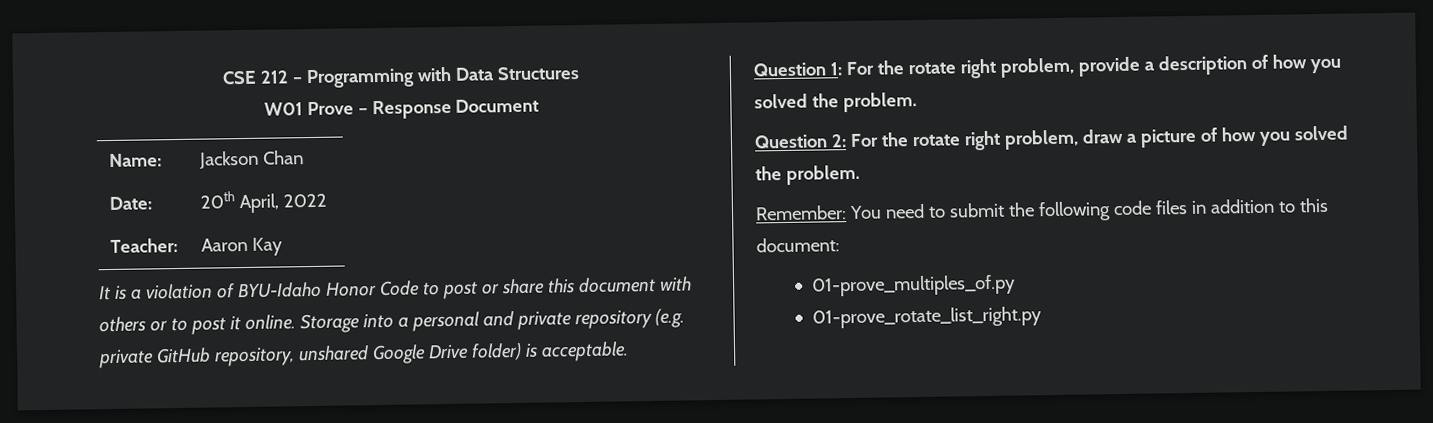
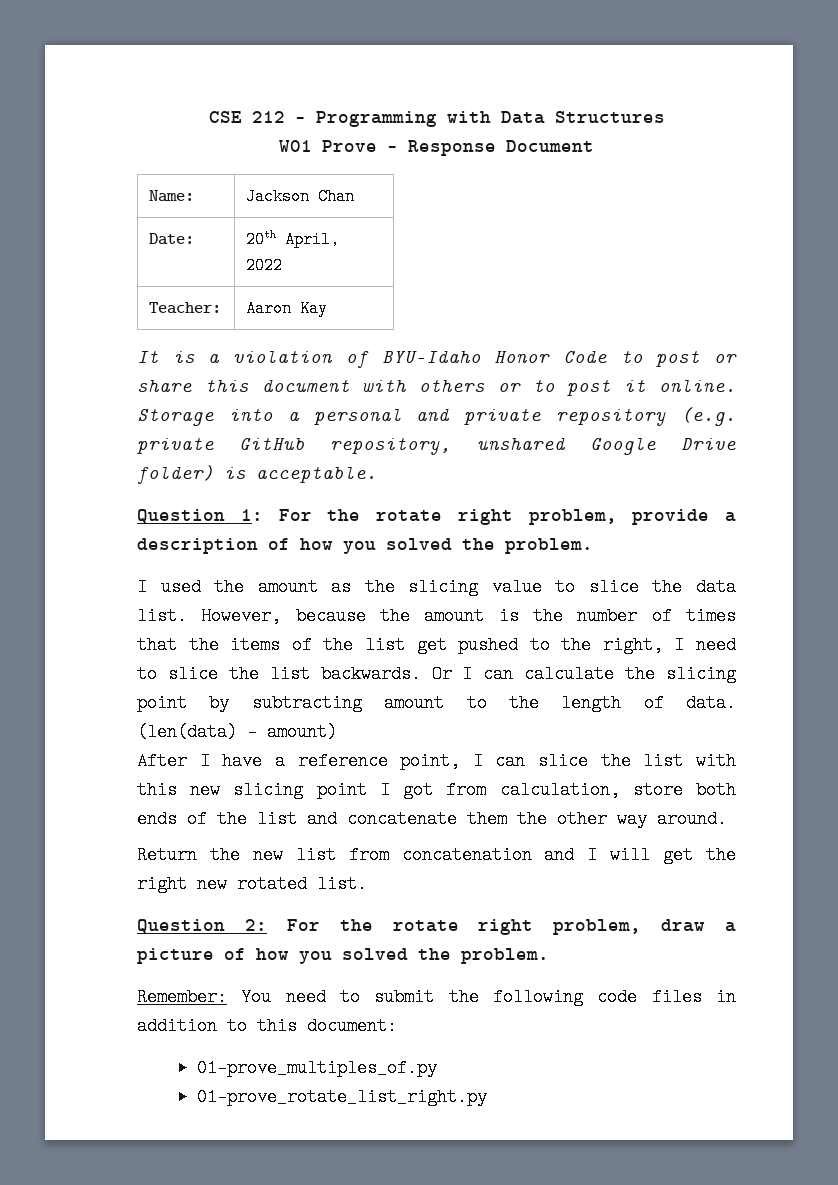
+ I used the amount as the slicing value to slice the data list. However, because the amount is the number of times that the items of the list get pushed to the right, I need to slice the list backwards. Or I can calculate the slicing point by subtracting amount to the length of data. (len(data) – amount)
+ After I have a reference point, I can slice the list with this new slicing point I got from calculation, store both ends of the list and concatenate them the other way around.
+ Return the new list from concatenation and I will get the right new rotated list.

